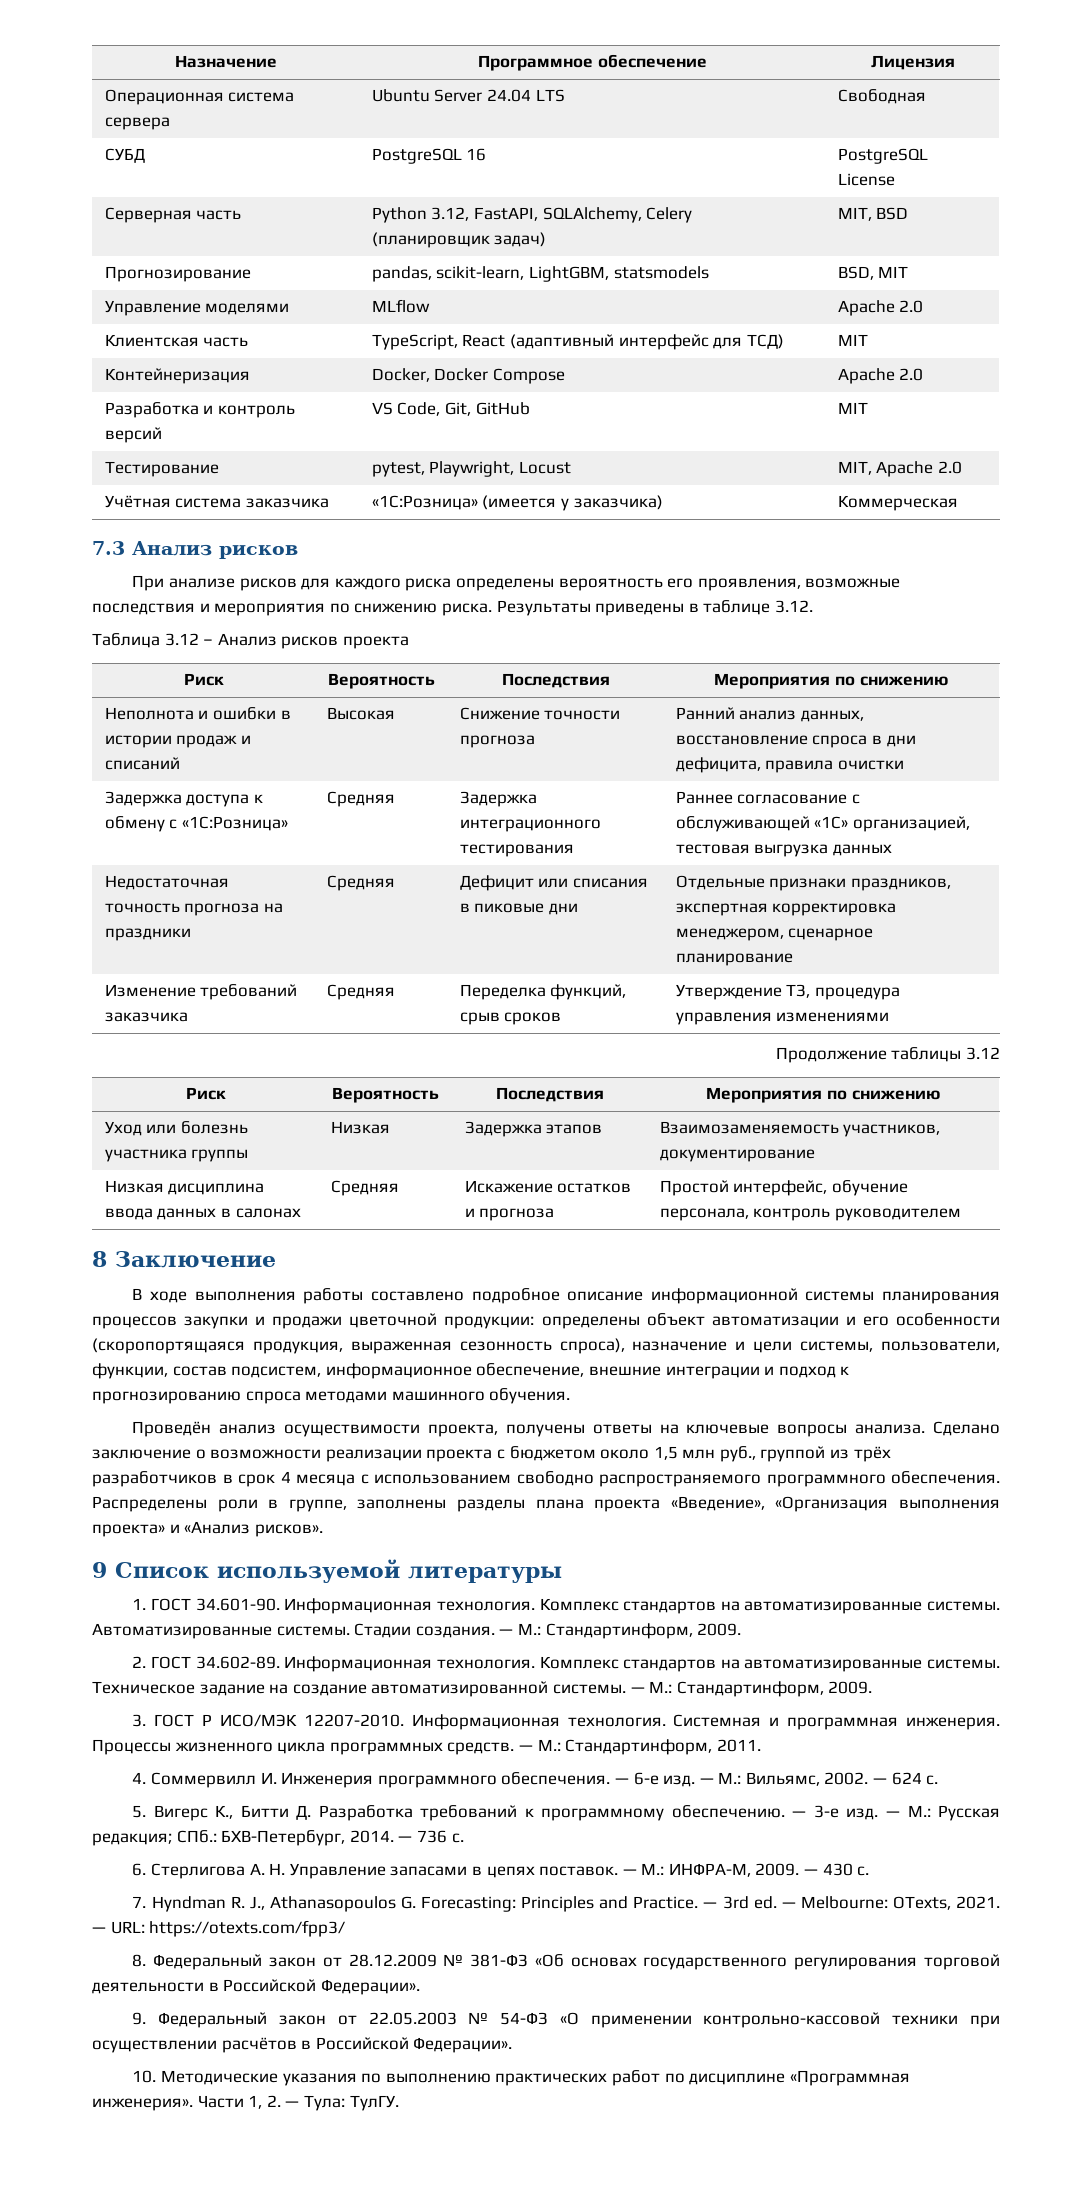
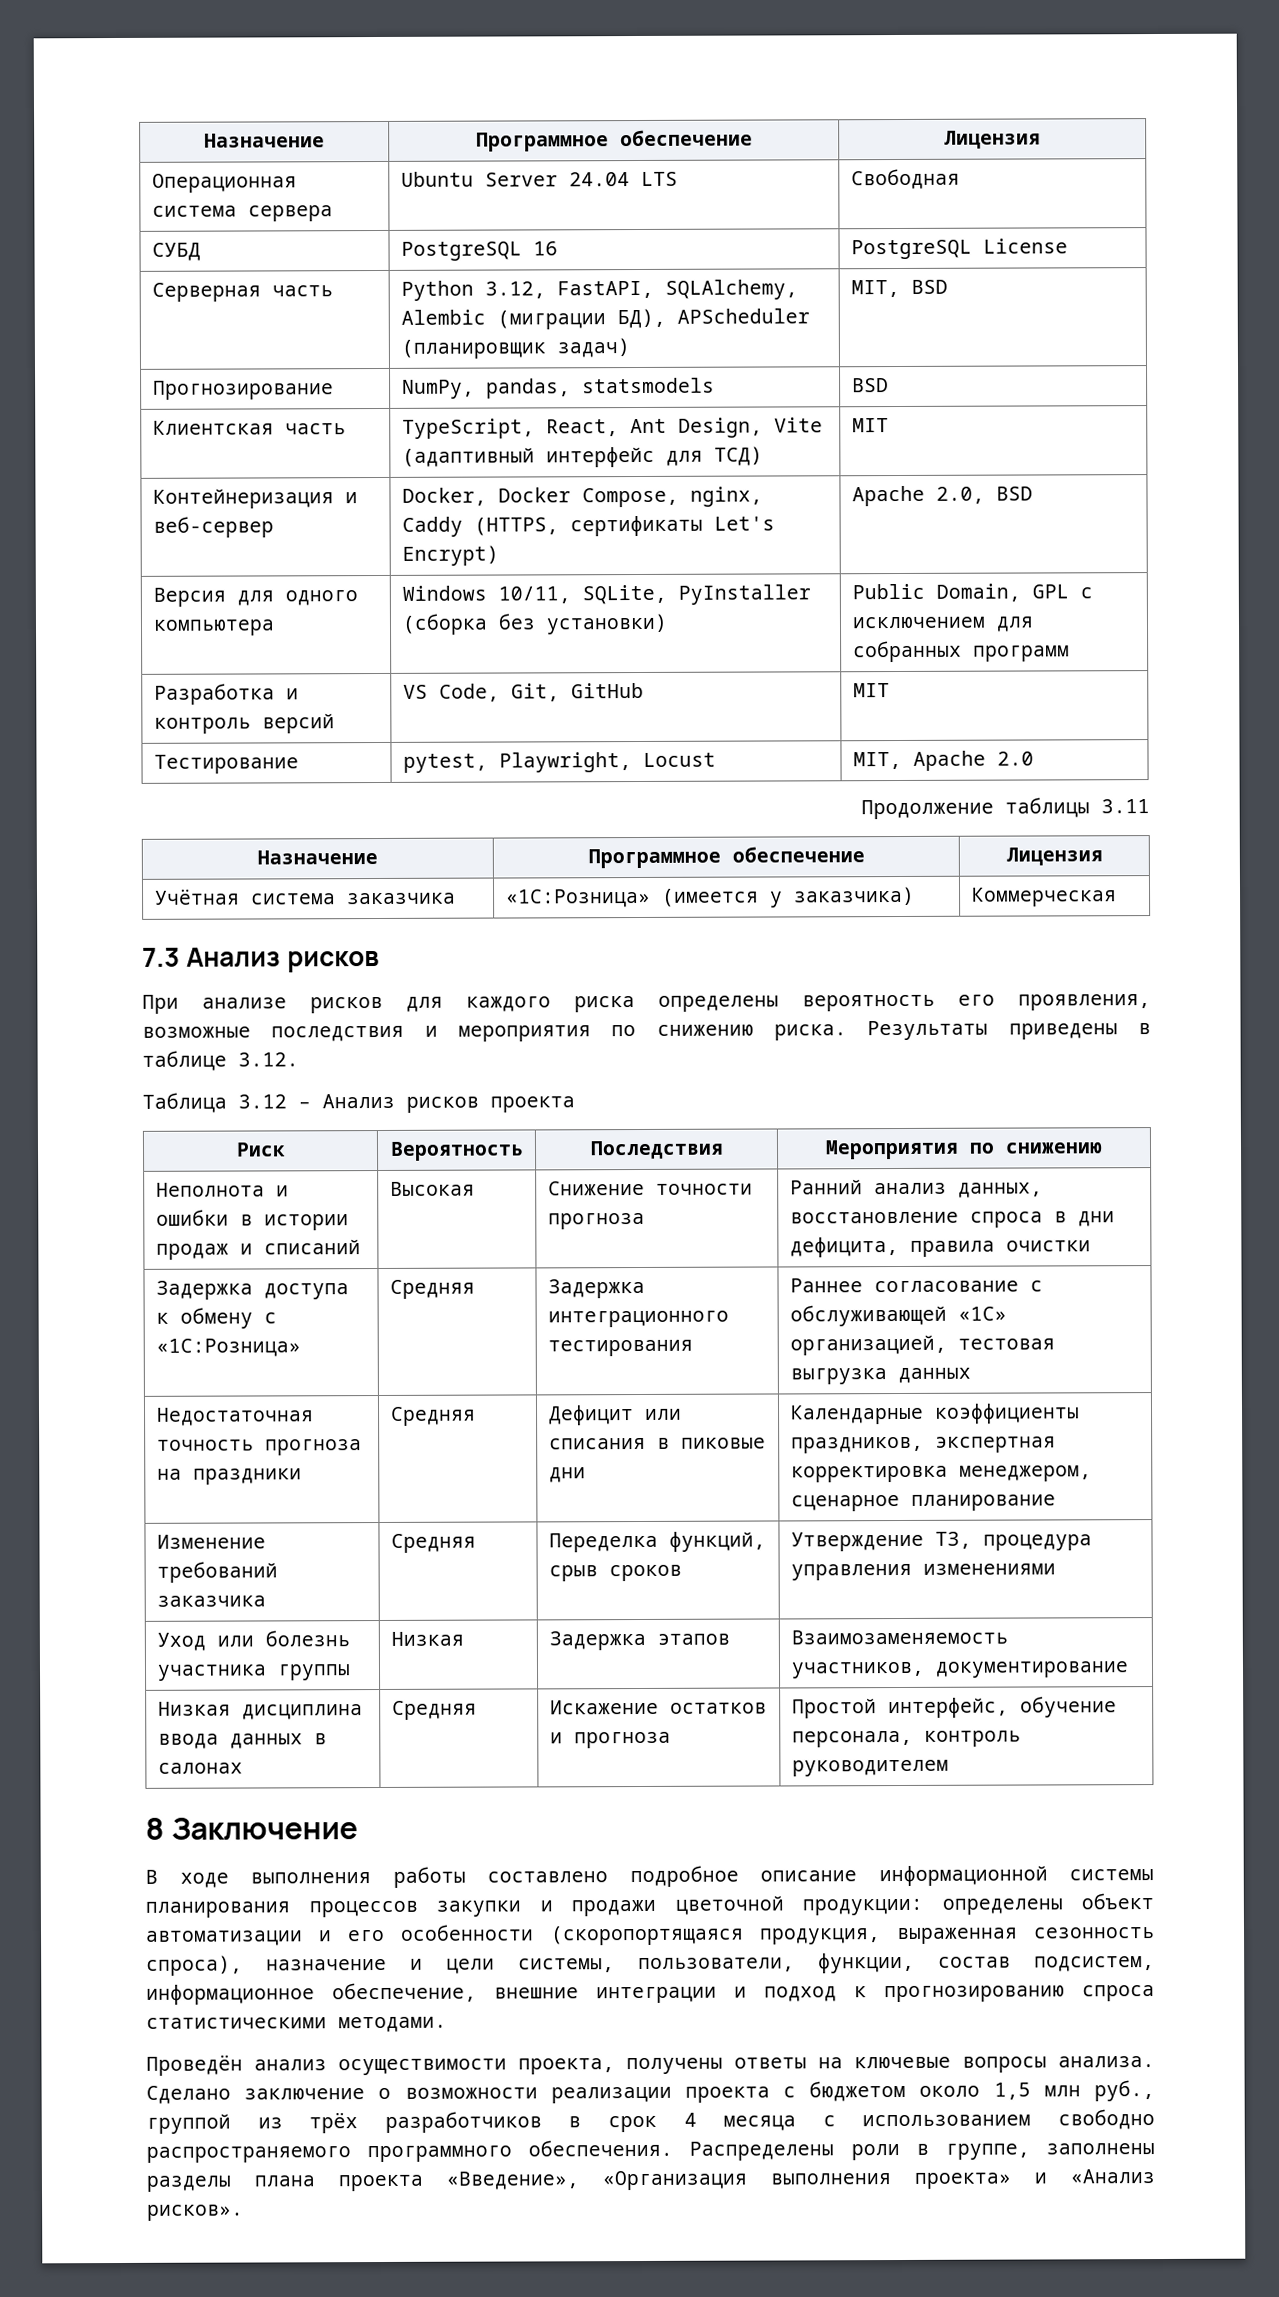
- Серверная часть | Python 3.12, FastAPI, SQLAlchemy, Celery (планировщик задач) | MIT, BSD
+ Серверная часть | Python 3.12, FastAPI, SQLAlchemy, Alembic (миграции БД), APScheduler (планировщик задач) | MIT, BSD
- Прогнозирование | pandas, scikit-learn, LightGBM, statsmodels | BSD, MIT
- Управление моделями | MLflow | Apache 2.0
+ Прогнозирование | NumPy, pandas, statsmodels | BSD
- Клиентская часть | TypeScript, React (адаптивный интерфейс для ТСД) | MIT
+ Клиентская часть | TypeScript, React, Ant Design, Vite (адаптивный интерфейс для ТСД) | MIT
- Контейнеризация | Docker, Docker Compose | Apache 2.0
+ Контейнеризация и веб-сервер | Docker, Docker Compose, nginx, Caddy (HTTPS, сертификаты Let's Encrypt) | Apache 2.0, BSD
+ Версия для одного компьютера | Windows 10/11, SQLite, PyInstaller (сборка без установки) | Public Domain, GPL с исключением для собранных программ
+ Продолжение таблицы 3.11
+ Назначение | Программное обеспечение | Лицензия
- Недостаточная точность прогноза на праздники | Средняя | Дефицит или списания в пиковые дни | Отдельные признаки праздников, экспертная корректировка менеджером, сценарное планирование
+ Недостаточная точность прогноза на праздники | Средняя | Дефицит или списания в пиковые дни | Календарные коэффициенты праздников, экспертная корректировка менеджером, сценарное планирование
- Продолжение таблицы 3.12
- Риск | Вероятность | Последствия | Мероприятия по снижению
- В ходе выполнения работы составлено подробное описание информационной системы планирования процессов закупки и продажи цветочной продукции: определены объект автоматизации и его особенности (скоропортящаяся продукция, выраженная сезонность спроса), назначение и цели системы, пользователи, функции, состав подсистем, информационное обеспечение, внешние интеграции и подход к прогнозированию спроса методами машинного обучения.
+ В ходе выполнения работы составлено подробное описание информационной системы планирования процессов закупки и продажи цветочной продукции: определены объект автоматизации и его особенности (скоропортящаяся продукция, выраженная сезонность спроса), назначение и цели системы, пользователи, функции, состав подсистем, информационное обеспечение, внешние интеграции и подход к прогнозированию спроса статистическими методами.
- 9 Список используемой литературы
- 1. ГОСТ 34.601-90. Информационная технология. Комплекс стандартов на автоматизированные системы. Автоматизированные системы. Стадии создания. — М.: Стандартинформ, 2009.
- 2. ГОСТ 34.602-89. Информационная технология. Комплекс стандартов на автоматизированные системы. Техническое задание на создание автоматизированной системы. — М.: Стандартинформ, 2009.
- 3. ГОСТ Р ИСО/МЭК 12207-2010. Информационная технология. Системная и программная инженерия. Процессы жизненного цикла программных средств. — М.: Стандартинформ, 2011.
- 4. Соммервилл И. Инженерия программного обеспечения. — 6-е изд. — М.: Вильямс, 2002. — 624 с.
- 5. Вигерс К., Битти Д. Разработка требований к программному обеспечению. — 3-е изд. — М.: Русская редакция; СПб.: БХВ-Петербург, 2014. — 736 с.
- 6. Стерлигова А. Н. Управление запасами в цепях поставок. — М.: ИНФРА-М, 2009. — 430 с.
- 7. Hyndman R. J., Athanasopoulos G. Forecasting: Principles and Practice. — 3rd ed. — Melbourne: OTexts, 2021. — URL: https://otexts.com/fpp3/
- 8. Федеральный закон от 28.12.2009 № 381-ФЗ «Об основах государственного регулирования торговой деятельности в Российской Федерации».
- 9. Федеральный закон от 22.05.2003 № 54-ФЗ «О применении контрольно-кассовой техники при осуществлении расчётов в Российской Федерации».
- 10. Методические указания по выполнению практических работ по дисциплине «Программная инженерия». Части 1, 2. — Тула: ТулГУ.

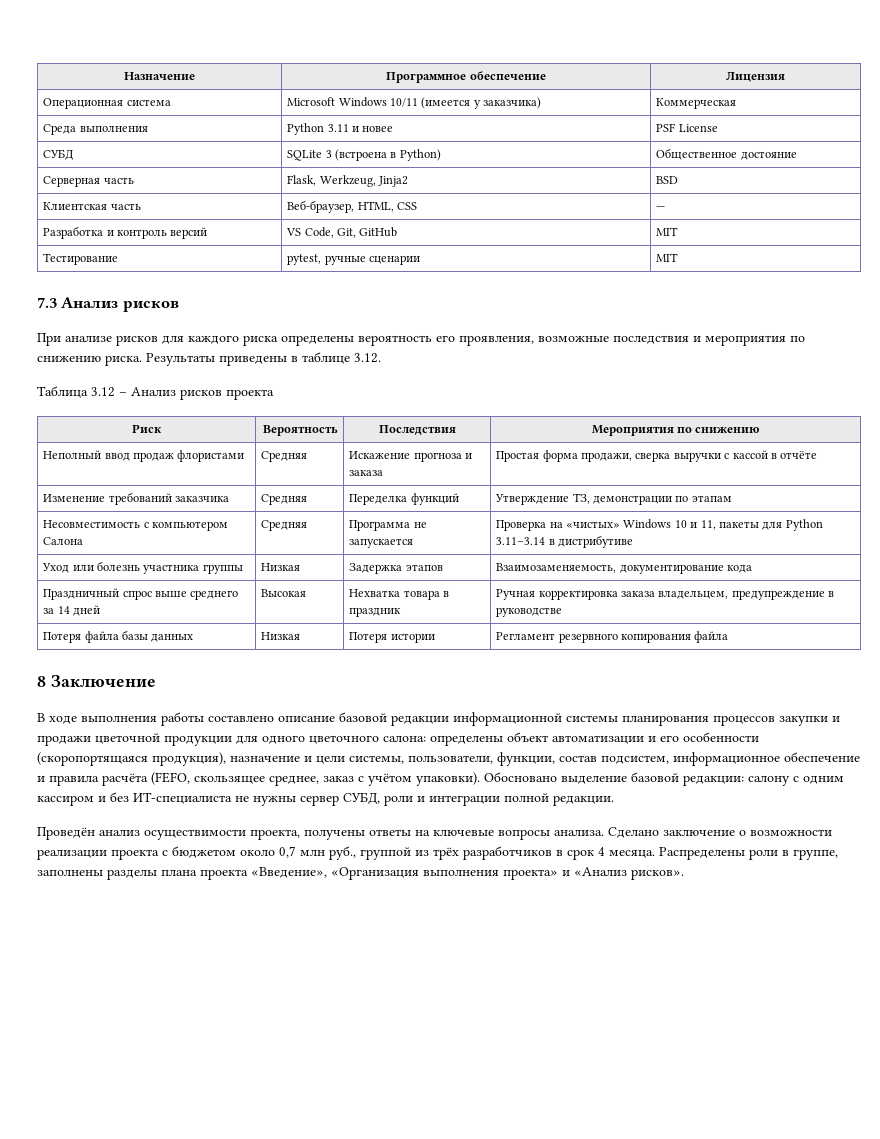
- Операционная система сервера | Ubuntu Server 24.04 LTS | Свободная
- СУБД | PostgreSQL 16 | PostgreSQL License
- Серверная часть | Python 3.12, FastAPI, SQLAlchemy, Alembic (миграции БД), APScheduler (планировщик задач) | MIT, BSD
- Прогнозирование | NumPy, pandas, statsmodels | BSD
- Клиентская часть | TypeScript, React, Ant Design, Vite (адаптивный интерфейс для ТСД) | MIT
- Контейнеризация и веб-сервер | Docker, Docker Compose, nginx, Caddy (HTTPS, сертификаты Let's Encrypt) | Apache 2.0, BSD
- Версия для одного компьютера | Windows 10/11, SQLite, PyInstaller (сборка без установки) | Public Domain, GPL с исключением для собранных программ
+ Операционная система | Microsoft Windows 10/11 (имеется у заказчика) | Коммерческая
+ Среда выполнения | Python 3.11 и новее | PSF License
+ СУБД | SQLite 3 (встроена в Python) | Общественное достояние
+ Серверная часть | Flask, Werkzeug, Jinja2 | BSD
+ Клиентская часть | Веб-браузер, HTML, CSS | —
- Тестирование | pytest, Playwright, Locust | MIT, Apache 2.0
- Продолжение таблицы 3.11
- Назначение | Программное обеспечение | Лицензия
- Учётная система заказчика | «1С:Розница» (имеется у заказчика) | Коммерческая
+ Тестирование | pytest, ручные сценарии | MIT
- Неполнота и ошибки в истории продаж и списаний | Высокая | Снижение точности прогноза | Ранний анализ данных, восстановление спроса в дни дефицита, правила очистки
- Задержка доступа к обмену с «1С:Розница» | Средняя | Задержка интеграционного тестирования | Раннее согласование с обслуживающей «1С» организацией, тестовая выгрузка данных
- Недостаточная точность прогноза на праздники | Средняя | Дефицит или списания в пиковые дни | Календарные коэффициенты праздников, экспертная корректировка менеджером, сценарное планирование
+ Неполный ввод продаж флористами | Средняя | Искажение прогноза и заказа | Простая форма продажи, сверка выручки с кассой в отчёте
- Изменение требований заказчика | Средняя | Переделка функций, срыв сроков | Утверждение ТЗ, процедура управления изменениями
+ Изменение требований заказчика | Средняя | Переделка функций | Утверждение ТЗ, демонстрации по этапам
+ Несовместимость с компьютером Салона | Средняя | Программа не запускается | Проверка на «чистых» Windows 10 и 11, пакеты для Python 3.11–3.14 в дистрибутиве
- Уход или болезнь участника группы | Низкая | Задержка этапов | Взаимозаменяемость участников, документирование
- Низкая дисциплина ввода данных в салонах | Средняя | Искажение остатков и прогноза | Простой интерфейс, обучение персонала, контроль руководителем
+ Уход или болезнь участника группы | Низкая | Задержка этапов | Взаимозаменяемость, документирование кода
+ Праздничный спрос выше среднего за 14 дней | Высокая | Нехватка товара в праздник | Ручная корректировка заказа владельцем, предупреждение в руководстве
+ Потеря файла базы данных | Низкая | Потеря истории | Регламент резервного копирования файла
- В ходе выполнения работы составлено подробное описание информационной системы планирования процессов закупки и продажи цветочной продукции: определены объект автоматизации и его особенности (скоропортящаяся продукция, выраженная сезонность спроса), назначение и цели системы, пользователи, функции, состав подсистем, информационное обеспечение, внешние интеграции и подход к прогнозированию спроса статистическими методами.
+ В ходе выполнения работы составлено описание базовой редакции информационной системы планирования процессов закупки и продажи цветочной продукции для одного цветочного салона: определены объект автоматизации и его особенности (скоропортящаяся продукция), назначение и цели системы, пользователи, функции, состав подсистем, информационное обеспечение и правила расчёта (FEFO, скользящее среднее, заказ с учётом упаковки). Обосновано выделение базовой редакции: салону с одним кассиром и без ИТ-специалиста не нужны сервер СУБД, роли и интеграции полной редакции.
- Сделано заключение о возможности реализации проекта с бюджетом около 1,5 млн руб., группой из трёх разработчиков в срок 4 месяца с использованием свободно распространяемого программного обеспечения.
+ Сделано заключение о возможности реализации проекта с бюджетом около 0,7 млн руб., группой из трёх разработчиков в срок 4 месяца.

